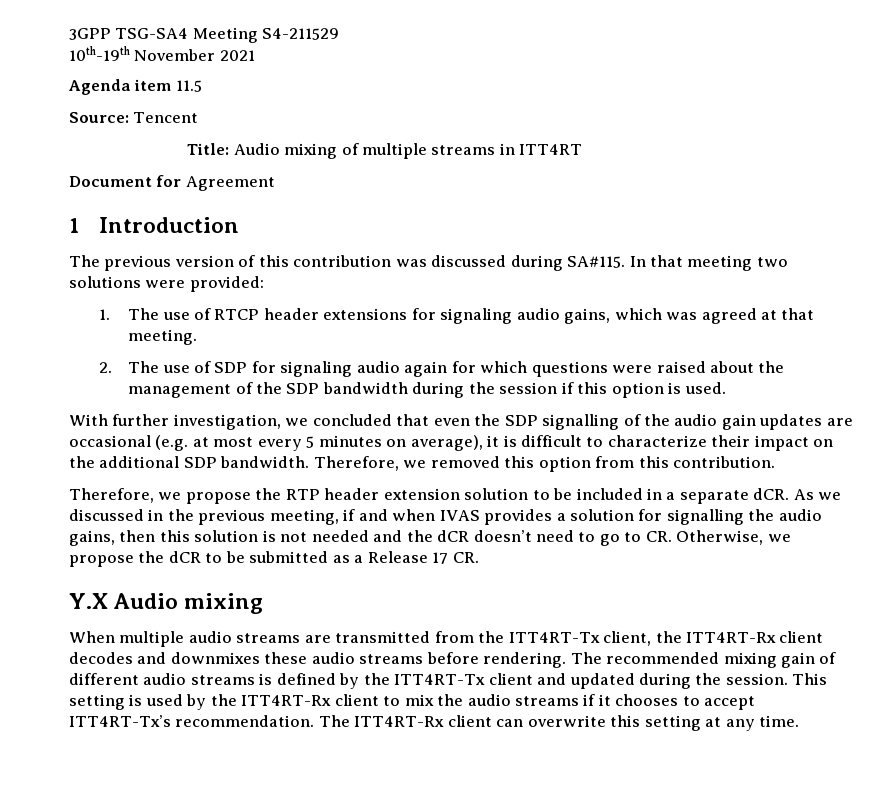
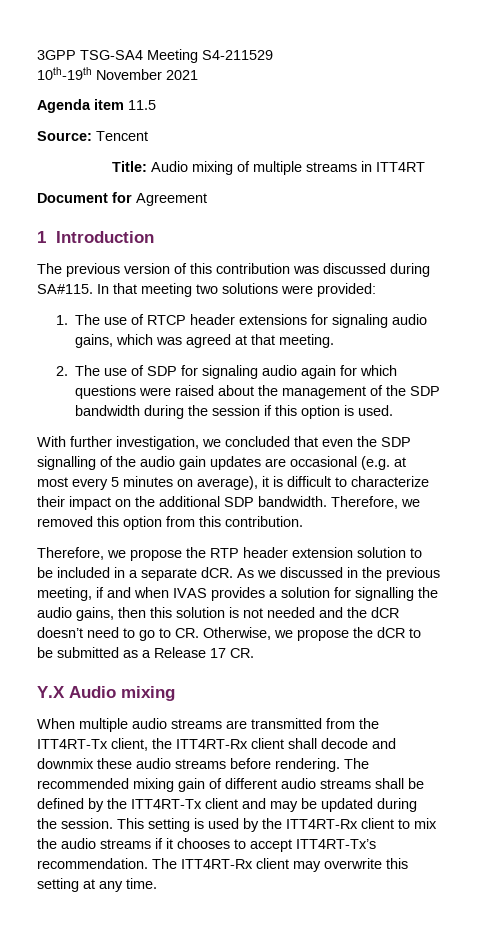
- When multiple audio streams are transmitted from the ITT4RT-Tx client, the ITT4RT-Rx client decodes and downmixes these audio streams before rendering.
+ When multiple audio streams are transmitted from the ITT4RT-Tx client, the ITT4RT-Rx client shall decode and downmix these audio streams before rendering.
- The recommended mixing gain of different audio streams is defined by the ITT4RT-Tx client and updated during the session.
+ The recommended mixing gain of different audio streams shall be defined by the ITT4RT-Tx client and may be updated during the session.
- The ITT4RT-Rx client can overwrite this setting at any time.
+ The ITT4RT-Rx client may overwrite this setting at any time.

